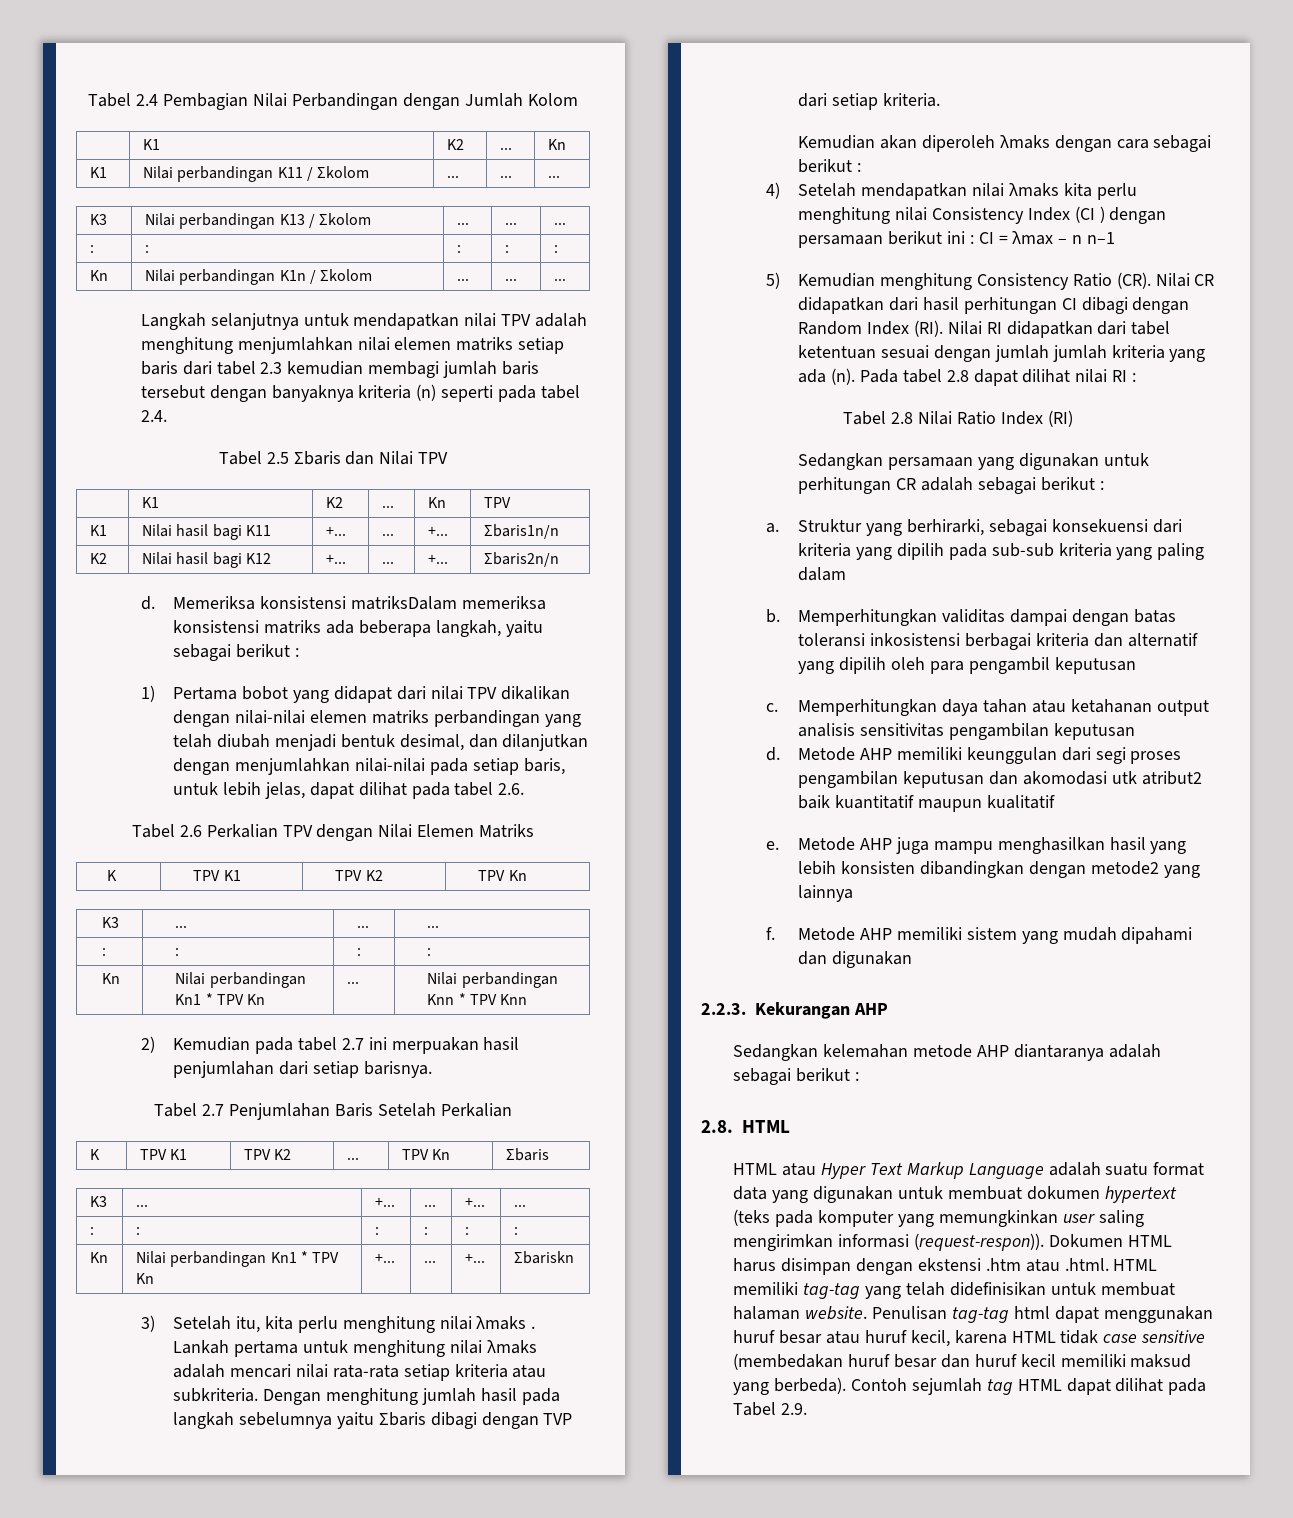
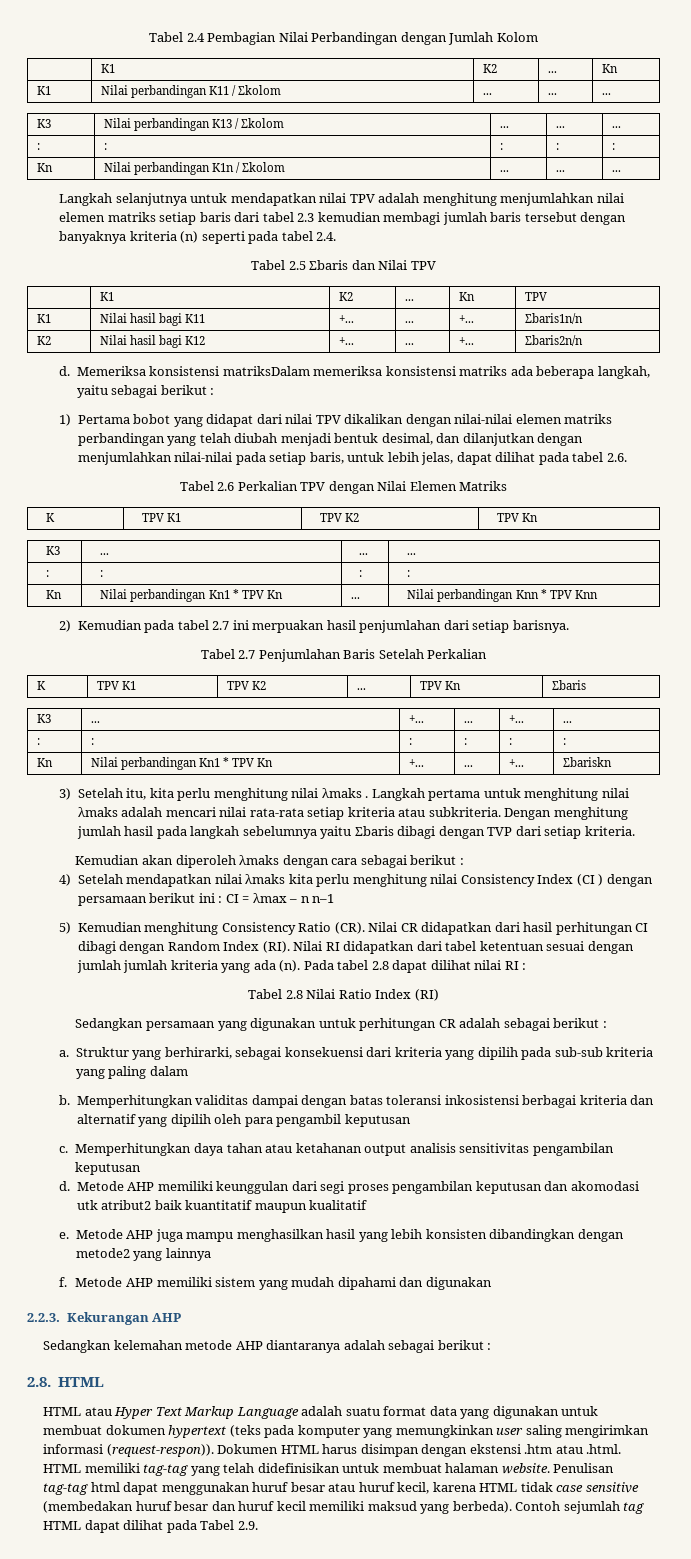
- Lankah pertama untuk menghitung nilai λmaks adalah mencari nilai rata-rata setiap kriteria atau subkriteria.
+ Langkah pertama untuk menghitung nilai λmaks adalah mencari nilai rata-rata setiap kriteria atau subkriteria.

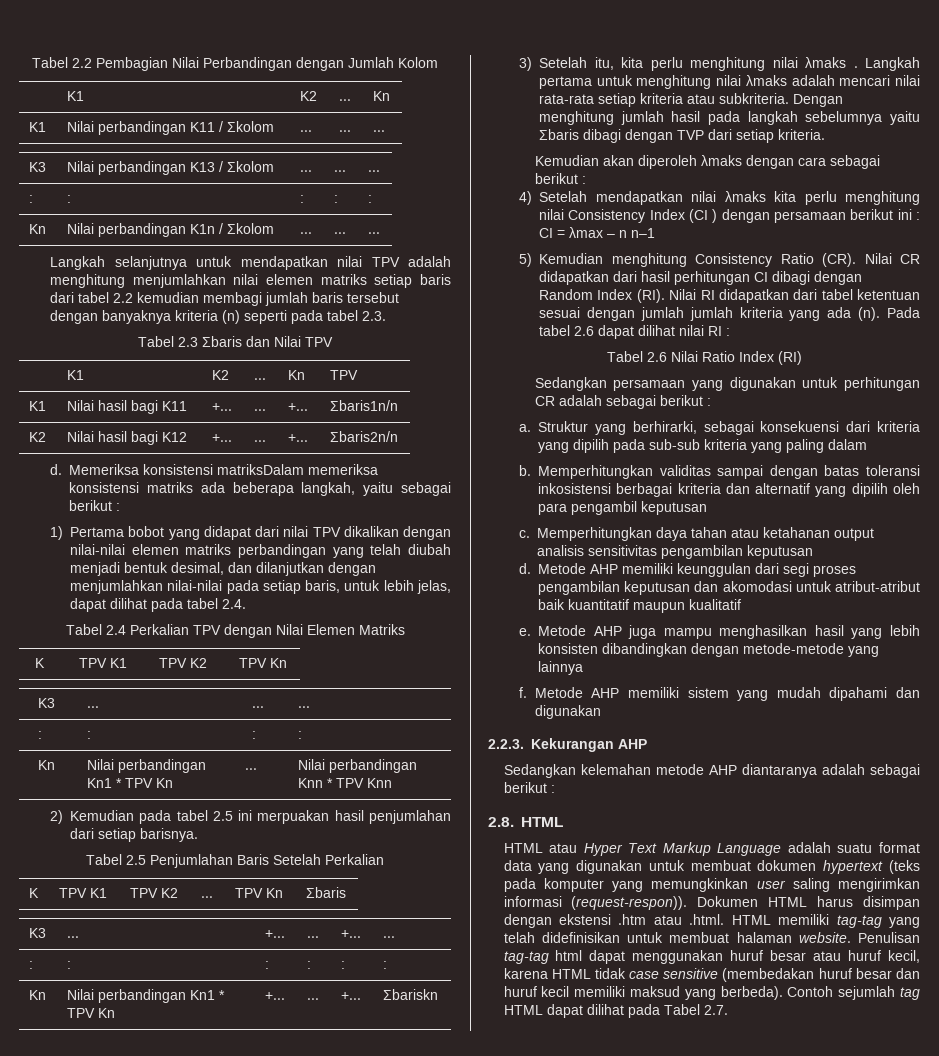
- Tabel 2.4 Pembagian Nilai Perbandingan dengan Jumlah Kolom
+ Tabel 2.2 Pembagian Nilai Perbandingan dengan Jumlah Kolom
- Langkah selanjutnya untuk mendapatkan nilai TPV adalah menghitung menjumlahkan nilai elemen matriks setiap baris dari tabel 2.3 kemudian membagi jumlah baris tersebut dengan banyaknya kriteria (n) seperti pada tabel 2.4.
- Tabel 2.5 Σbaris dan Nilai TPV
+ Langkah selanjutnya untuk mendapatkan nilai TPV adalah menghitung menjumlahkan nilai elemen matriks setiap baris dari tabel 2.2 kemudian membagi jumlah baris tersebut dengan banyaknya kriteria (n) seperti pada tabel 2.3.
+ Tabel 2.3 Σbaris dan Nilai TPV
- 1) Pertama bobot yang didapat dari nilai TPV dikalikan dengan nilai-nilai elemen matriks perbandingan yang telah diubah menjadi bentuk desimal, dan dilanjutkan dengan menjumlahkan nilai-nilai pada setiap baris, untuk lebih jelas, dapat dilihat pada tabel 2.6.
- Tabel 2.6 Perkalian TPV dengan Nilai Elemen Matriks
+ 1) Pertama bobot yang didapat dari nilai TPV dikalikan dengan nilai-nilai elemen matriks perbandingan yang telah diubah menjadi bentuk desimal, dan dilanjutkan dengan menjumlahkan nilai-nilai pada setiap baris, untuk lebih jelas, dapat dilihat pada tabel 2.4.
+ Tabel 2.4 Perkalian TPV dengan Nilai Elemen Matriks
- 2) Kemudian pada tabel 2.7 ini merpuakan hasil penjumlahan dari setiap barisnya.
+ 2) Kemudian pada tabel 2.5 ini merpuakan hasil penjumlahan dari setiap barisnya.
- Tabel 2.7 Penjumlahan Baris Setelah Perkalian
+ Tabel 2.5 Penjumlahan Baris Setelah Perkalian
- Pada tabel 2.8 dapat dilihat nilai RI :
+ Pada tabel 2.6 dapat dilihat nilai RI :
- Tabel 2.8 Nilai Ratio Index (RI)
+ Tabel 2.6 Nilai Ratio Index (RI)
- Memperhitungkan validitas dampai dengan batas toleransi inkosistensi berbagai kriteria dan alternatif yang dipilih oleh para pengambil keputusan
+ Memperhitungkan validitas sampai dengan batas toleransi inkosistensi berbagai kriteria dan alternatif yang dipilih oleh para pengambil keputusan
- Metode AHP memiliki keunggulan dari segi proses pengambilan keputusan dan akomodasi utk atribut2 baik kuantitatif maupun kualitatif
+ Metode AHP memiliki keunggulan dari segi proses pengambilan keputusan dan akomodasi untuk atribut-atribut baik kuantitatif maupun kualitatif
- Metode AHP juga mampu menghasilkan hasil yang lebih konsisten dibandingkan dengan metode2 yang lainnya
+ Metode AHP juga mampu menghasilkan hasil yang lebih konsisten dibandingkan dengan metode-metode yang lainnya
- Contoh sejumlah tag HTML dapat dilihat pada Tabel 2.9.
+ Contoh sejumlah tag HTML dapat dilihat pada Tabel 2.7.

